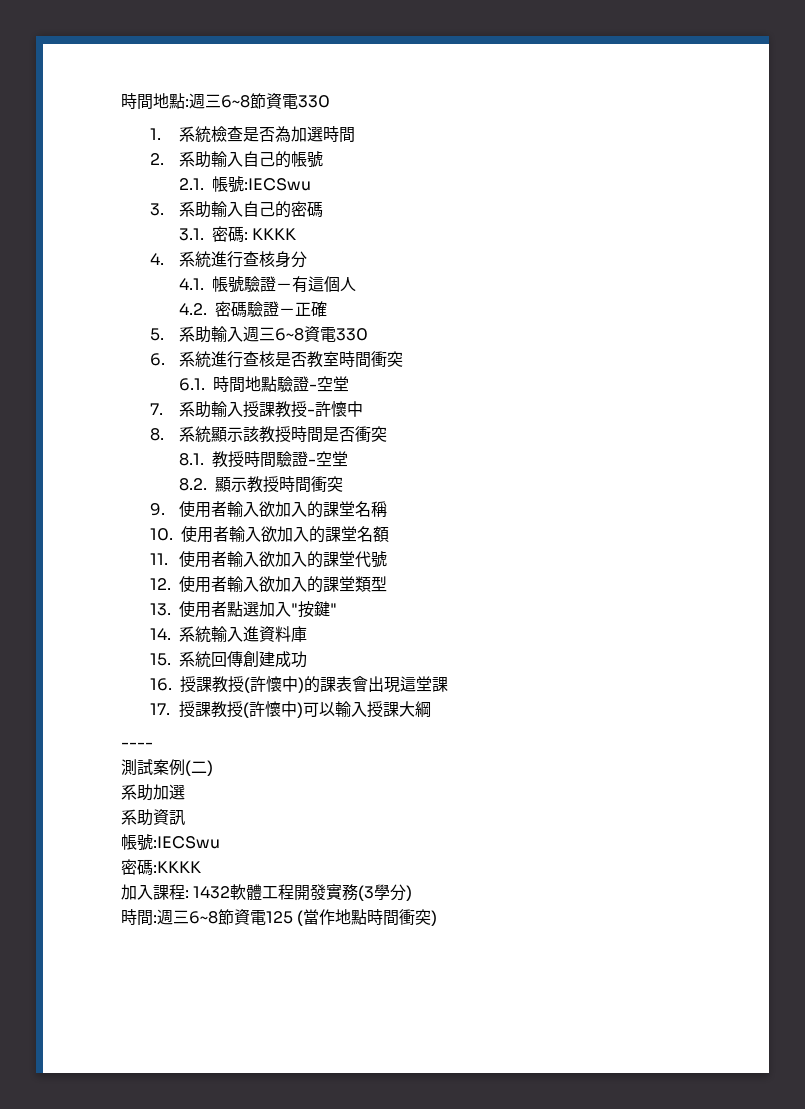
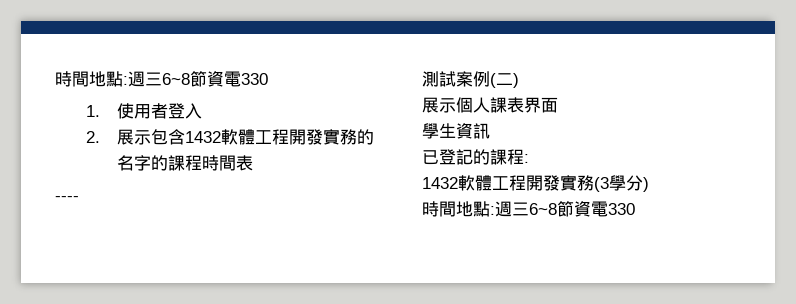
- 1.系統檢查是否為加選時間
- 2.系助輸入自己的帳號
- 2.1.帳號:IECSwu
- 3.系助輸入自己的密碼
- 3.1.密碼: KKKK
- 4.系統進行查核身分
- 4.1.帳號驗證－有這個人
- 4.2.密碼驗證－正確
- 5.系助輸入週三6~8資電330
- 6.系統進行查核是否教室時間衝突
- 6.1.時間地點驗證-空堂
- 7.系助輸入授課教授-許懷中
- 8.系統顯示該教授時間是否衝突
- 8.1.教授時間驗證-空堂
- 8.2.顯示教授時間衝突
- 9.使用者輸入欲加入的課堂名稱
- 10.使用者輸入欲加入的課堂名額
- 11.使用者輸入欲加入的課堂代號
- 12.使用者輸入欲加入的課堂類型
- 13.使用者點選加入"按鍵"
- 14.系統輸入進資料庫
- 15.系統回傳創建成功
- 16.授課教授(許懷中)的課表會出現這堂課
- 17.授課教授(許懷中)可以輸入授課大綱
+ 1.使用者登入
+ 2.展示包含1432軟體工程開發實務的名字的課程時間表
- 系助加選
- 系助資訊
- 帳號:IECSwu
- 密碼:KKKK
- 加入課程: 1432軟體工程開發實務(3學分)
- 時間:週三6~8節資電125 (當作地點時間衝突)
+ 展示個人課表界面
+ 學生資訊
+ 已登記的課程:
+ 1432軟體工程開發實務(3學分)
+ 時間地點:週三6~8節資電330

